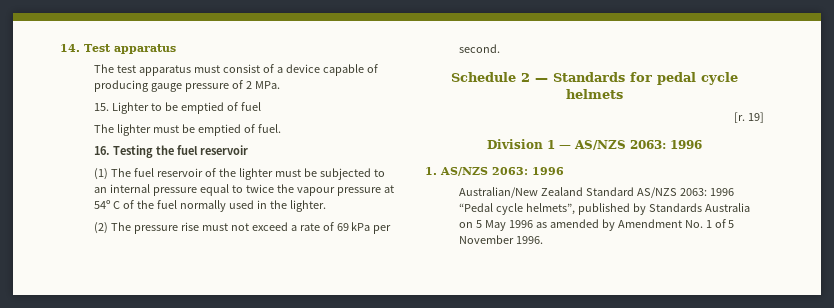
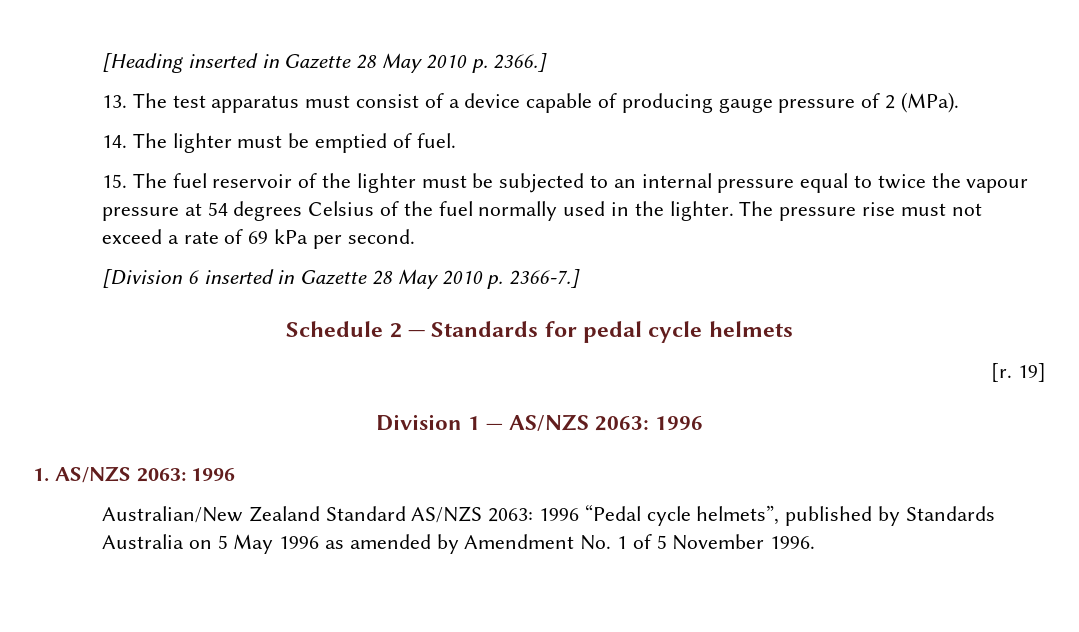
- 14. Test apparatus
- The test apparatus must consist of a device capable of producing gauge pressure of 2 MPa.
- 15. Lighter to be emptied of fuel
- The lighter must be emptied of fuel.
+ [Heading inserted in Gazette 28 May 2010 p. 2366.]
+ 13. The test apparatus must consist of a device capable of producing gauge pressure of 2 (MPa).
+ 14. The lighter must be emptied of fuel.
- 16. Testing the fuel reservoir
- (1) The fuel reservoir of the lighter must be subjected to an internal pressure equal to twice the vapour pressure at 54º C of the fuel normally used in the lighter.
- (2) The pressure rise must not exceed a rate of 69 kPa per second.
+ 15. The fuel reservoir of the lighter must be subjected to an internal pressure equal to twice the vapour pressure at 54 degrees Celsius of the fuel normally used in the lighter. The pressure rise must not exceed a rate of 69 kPa per second.
+ [Division 6 inserted in Gazette 28 May 2010 p. 2366-7.]

